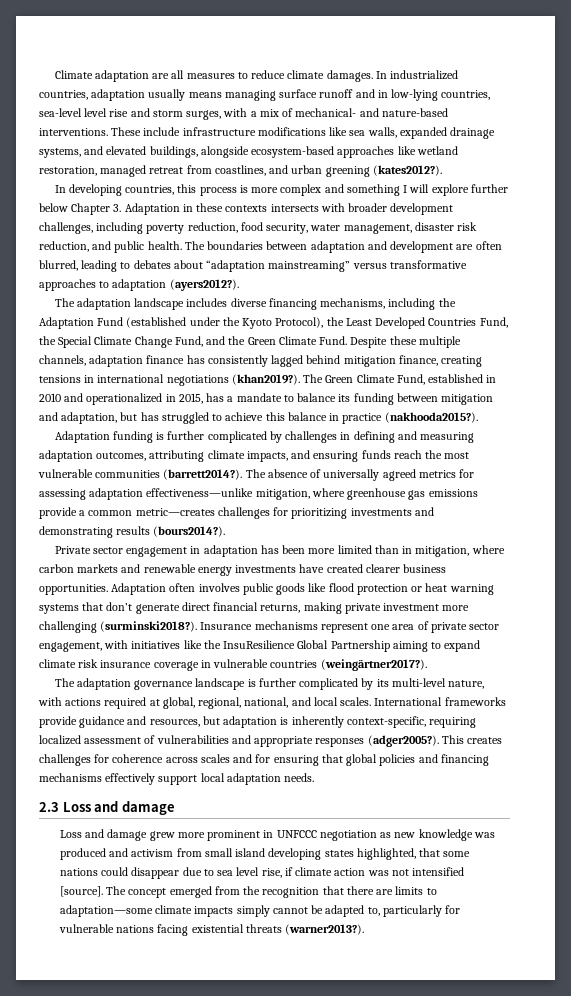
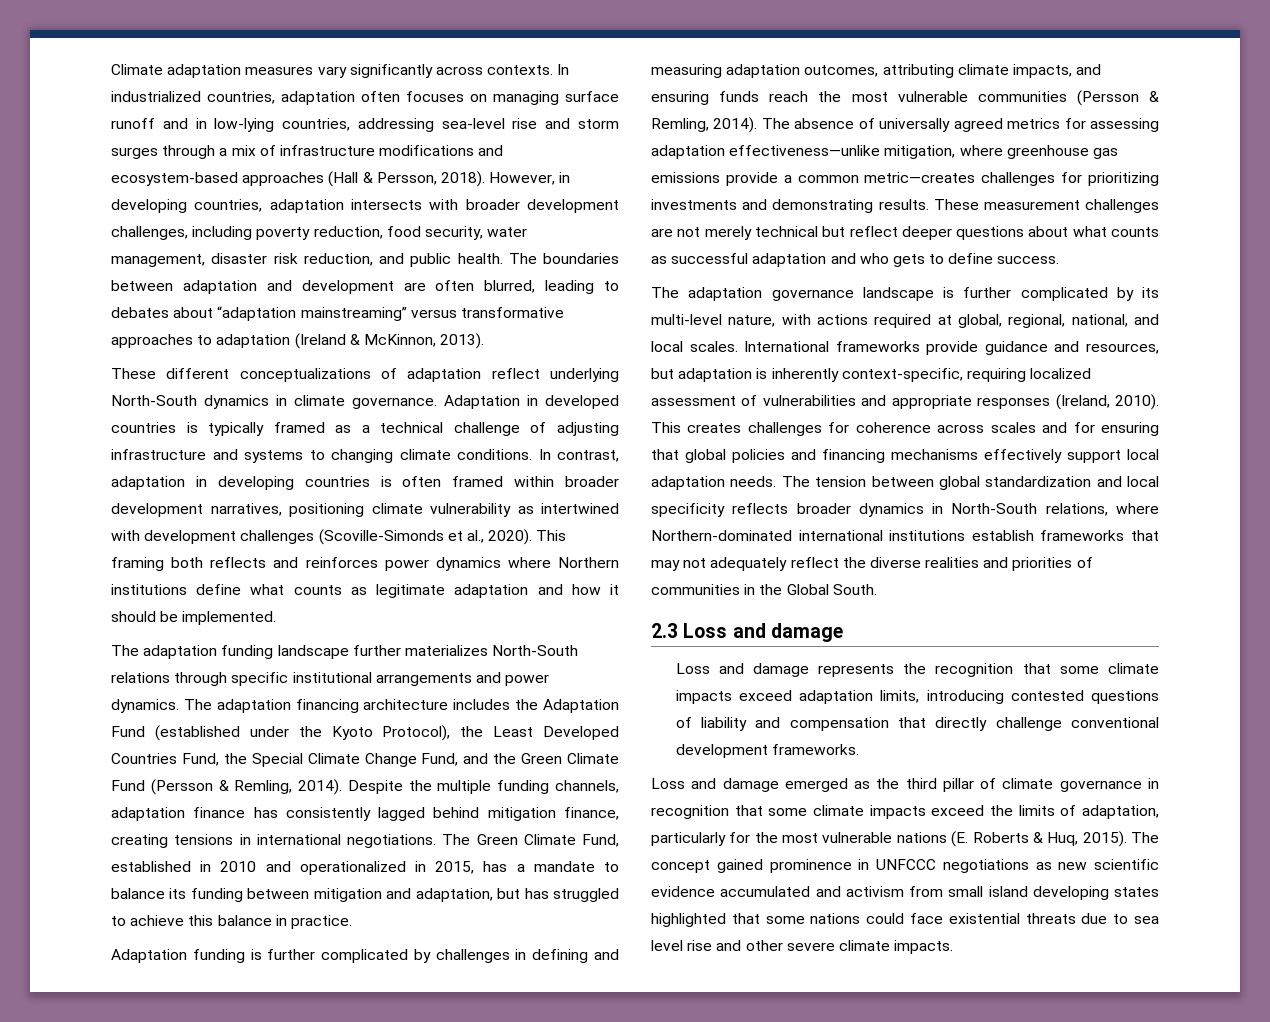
- Climate adaptation are all measures to reduce climate damages.
+ Climate adaptation measures vary significantly across contexts.
- In industrialized countries, adaptation usually means managing surface runoff and in low-lying countries, sea-level level rise and storm surges, with a mix of mechanical- and nature-based interventions. These include infrastructure modifications like sea walls, expanded drainage systems, and elevated buildings, alongside ecosystem-based approaches like wetland restoration, managed retreat from coastlines, and urban greening (kates2012?).
- In developing countries, this process is more complex and something I will explore further below Chapter 3. Adaptation in these contexts intersects with broader development challenges, including poverty reduction, food security, water management, disaster risk reduction, and public health.
+ In industrialized countries, adaptation often focuses on managing surface runoff and in low-lying countries, addressing sea-level rise and storm surges through a mix of infrastructure modifications and ecosystem-based approaches (Hall & Persson, 2018). However, in developing countries, adaptation intersects with broader development challenges, including poverty reduction, food security, water management, disaster risk reduction, and public health.
- The boundaries between adaptation and development are often blurred, leading to debates about “adaptation mainstreaming” versus transformative approaches to adaptation (ayers2012?).
- The adaptation landscape includes diverse financing mechanisms, including the Adaptation Fund (established under the Kyoto Protocol), the Least Developed Countries Fund, the Special Climate Change Fund, and the Green Climate Fund. Despite these multiple channels, adaptation finance has consistently lagged behind mitigation finance, creating tensions in international negotiations (khan2019?).
+ The boundaries between adaptation and development are often blurred, leading to debates about “adaptation mainstreaming” versus transformative approaches to adaptation (Ireland & McKinnon, 2013).
+ These different conceptualizations of adaptation reflect underlying North-South dynamics in climate governance. Adaptation in developed countries is typically framed as a technical challenge of adjusting infrastructure and systems to changing climate conditions. In contrast, adaptation in developing countries is often framed within broader development narratives, positioning climate vulnerability as intertwined with development challenges (Scoville-Simonds et al., 2020). This framing both reflects and reinforces power dynamics where Northern institutions define what counts as legitimate adaptation and how it should be implemented.
+ The adaptation funding landscape further materializes North-South relations through specific institutional arrangements and power dynamics. The adaptation financing architecture includes the Adaptation Fund (established under the Kyoto Protocol), the Least Developed Countries Fund, the Special Climate Change Fund, and the Green Climate Fund (Persson & Remling, 2014). Despite the multiple funding channels, adaptation finance has consistently lagged behind mitigation finance, creating tensions in international negotiations.
- The Green Climate Fund, established in 2010 and operationalized in 2015, has a mandate to balance its funding between mitigation and adaptation, but has struggled to achieve this balance in practice (nakhooda2015?).
+ The Green Climate Fund, established in 2010 and operationalized in 2015, has a mandate to balance its funding between mitigation and adaptation, but has struggled to achieve this balance in practice.
- Adaptation funding is further complicated by challenges in defining and measuring adaptation outcomes, attributing climate impacts, and ensuring funds reach the most vulnerable communities (barrett2014?).
+ Adaptation funding is further complicated by challenges in defining and measuring adaptation outcomes, attributing climate impacts, and ensuring funds reach the most vulnerable communities (Persson & Remling, 2014).
- The absence of universally agreed metrics for assessing adaptation effectiveness—unlike mitigation, where greenhouse gas emissions provide a common metric—creates challenges for prioritizing investments and demonstrating results (bours2014?).
- Private sector engagement in adaptation has been more limited than in mitigation, where carbon markets and renewable energy investments have created clearer business opportunities. Adaptation often involves public goods like flood protection or heat warning systems that don’t generate direct financial returns, making private investment more challenging (surminski2018?). Insurance mechanisms represent one area of private sector engagement, with initiatives like the InsuResilience Global Partnership aiming to expand climate risk insurance coverage in vulnerable countries (weingärtner2017?).
+ The absence of universally agreed metrics for assessing adaptation effectiveness—unlike mitigation, where greenhouse gas emissions provide a common metric—creates challenges for prioritizing investments and demonstrating results. These measurement challenges are not merely technical but reflect deeper questions about what counts as successful adaptation and who gets to define success.
- International frameworks provide guidance and resources, but adaptation is inherently context-specific, requiring localized assessment of vulnerabilities and appropriate responses (adger2005?).
+ International frameworks provide guidance and resources, but adaptation is inherently context-specific, requiring localized assessment of vulnerabilities and appropriate responses (Ireland, 2010).
+ The tension between global standardization and local specificity reflects broader dynamics in North-South relations, where Northern-dominated international institutions establish frameworks that may not adequately reflect the diverse realities and priorities of communities in the Global South.
- Loss and damage grew more prominent in UNFCCC negotiation as new knowledge was produced and activism from small island developing states highlighted, that some nations could disappear due to sea level rise, if climate action was not intensified [source]. The concept emerged from the recognition that there are limits to adaptation—some climate impacts simply cannot be adapted to, particularly for vulnerable nations facing existential threats (warner2013?).
+ Loss and damage represents the recognition that some climate impacts exceed adaptation limits, introducing contested questions of liability and compensation that directly challenge conventional development frameworks.
+ Loss and damage emerged as the third pillar of climate governance in recognition that some climate impacts exceed the limits of adaptation, particularly for the most vulnerable nations (E. Roberts & Huq, 2015). The concept gained prominence in UNFCCC negotiations as new scientific evidence accumulated and activism from small island developing states highlighted that some nations could face existential threats due to sea level rise and other severe climate impacts.

